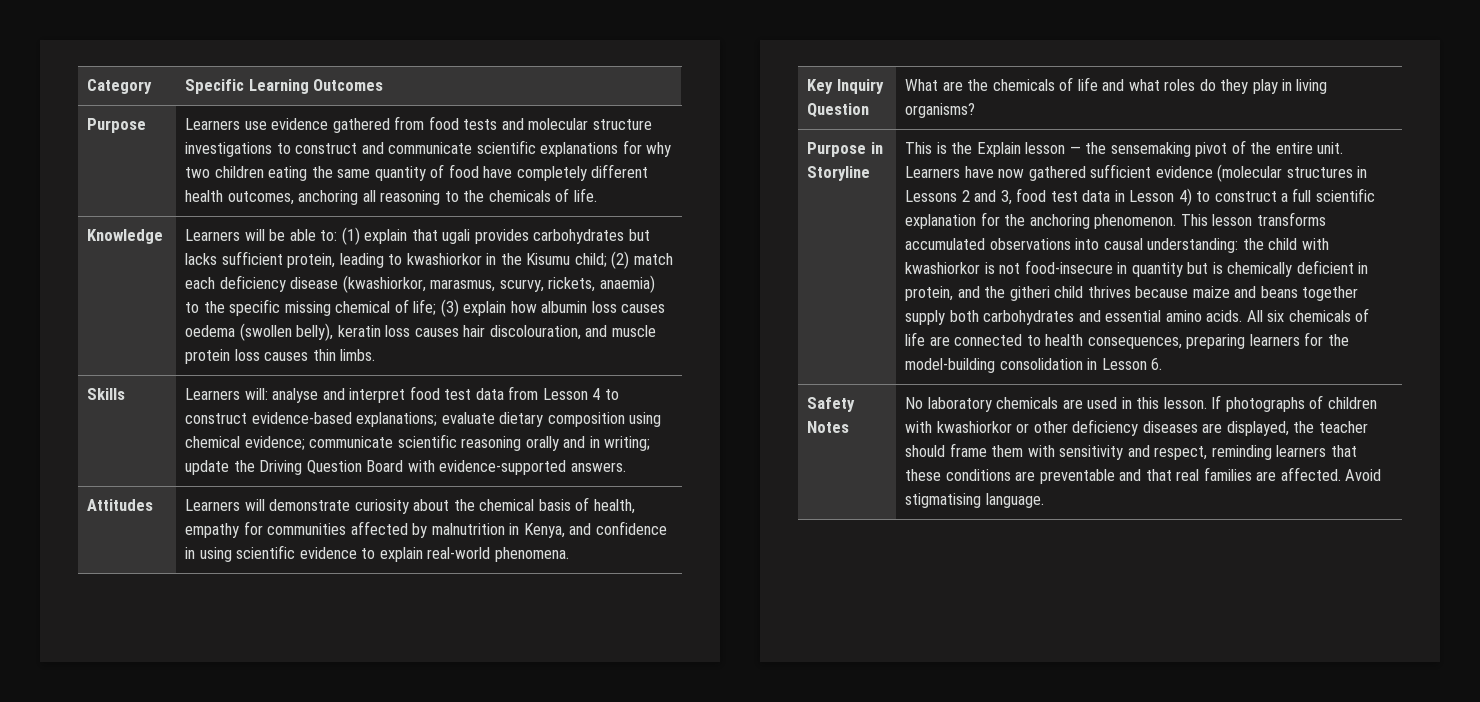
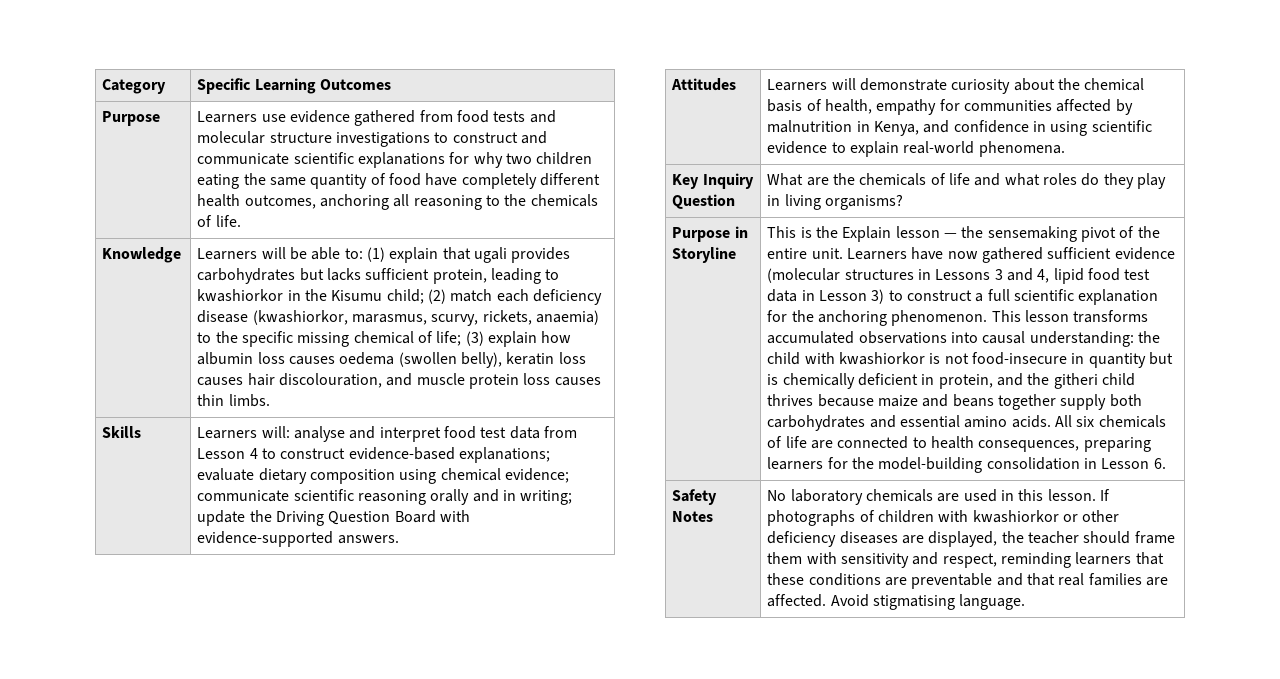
- Learners have now gathered sufficient evidence (molecular structures in Lessons 2 and 3, food test data in Lesson 4) to construct a full scientific explanation for the anchoring phenomenon.
+ Learners have now gathered sufficient evidence (molecular structures in Lessons 3 and 4, lipid food test data in Lesson 3) to construct a full scientific explanation for the anchoring phenomenon.

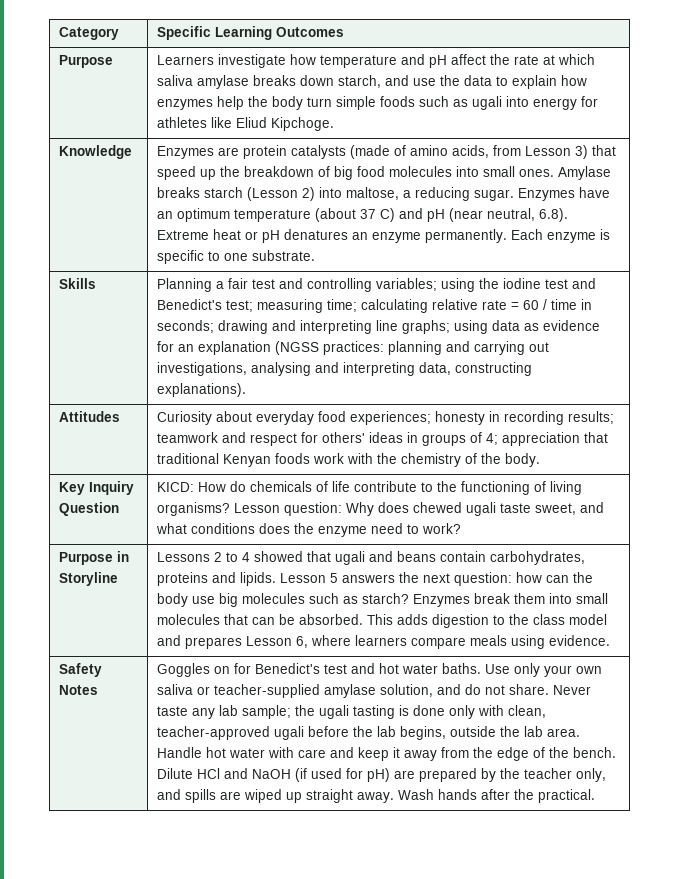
- Learners use evidence gathered from food tests and molecular structure investigations to construct and communicate scientific explanations for why two children eating the same quantity of food have completely different health outcomes, anchoring all reasoning to the chemicals of life.
- Knowledge | Learners will be able to: (1) explain that ugali provides carbohydrates but lacks sufficient protein, leading to kwashiorkor in the Kisumu child; (2) match each deficiency disease (kwashiorkor, marasmus, scurvy, rickets, anaemia) to the specific missing chemical of life; (3) explain how albumin loss causes oedema (swollen belly), keratin loss causes hair discolouration, and muscle protein loss causes thin limbs.
- Skills | Learners will: analyse and interpret food test data from Lesson 4 to construct evidence-based explanations; evaluate dietary composition using chemical evidence; communicate scientific reasoning orally and in writing; update the Driving Question Board with evidence-supported answers.
- Attitudes | Learners will demonstrate curiosity about the chemical basis of health, empathy for communities affected by malnutrition in Kenya, and confidence in using scientific evidence to explain real-world phenomena.
- Key Inquiry Question | What are the chemicals of life and what roles do they play in living organisms?
- Purpose in Storyline | This is the Explain lesson — the sensemaking pivot of the entire unit. Learners have now gathered sufficient evidence (molecular structures in Lessons 3 and 4, lipid food test data in Lesson 3) to construct a full scientific explanation for the anchoring phenomenon. This lesson transforms accumulated observations into causal understanding: the child with kwashiorkor is not food-insecure in quantity but is chemically deficient in protein, and the githeri child thrives because maize and beans together supply both carbohydrates and essential amino acids. All six chemicals of life are connected to health consequences, preparing learners for the model-building consolidation in Lesson 6.
- Safety Notes | No laboratory chemicals are used in this lesson. If photographs of children with kwashiorkor or other deficiency diseases are displayed, the teacher should frame them with sensitivity and respect, reminding learners that these conditions are preventable and that real families are affected. Avoid stigmatising language.
+ Learners investigate how temperature and pH affect the rate at which saliva amylase breaks down starch, and use the data to explain how enzymes help the body turn simple foods such as ugali into energy for athletes like Eliud Kipchoge.
+ Knowledge | Enzymes are protein catalysts (made of amino acids, from Lesson 3) that speed up the breakdown of big food molecules into small ones. Amylase breaks starch (Lesson 2) into maltose, a reducing sugar. Enzymes have an optimum temperature (about 37 C) and pH (near neutral, 6.8). Extreme heat or pH denatures an enzyme permanently. Each enzyme is specific to one substrate.
+ Skills | Planning a fair test and controlling variables; using the iodine test and Benedict's test; measuring time; calculating relative rate = 60 / time in seconds; drawing and interpreting line graphs; using data as evidence for an explanation (NGSS practices: planning and carrying out investigations, analysing and interpreting data, constructing explanations).
+ Attitudes | Curiosity about everyday food experiences; honesty in recording results; teamwork and respect for others' ideas in groups of 4; appreciation that traditional Kenyan foods work with the chemistry of the body.
+ Key Inquiry Question | KICD: How do chemicals of life contribute to the functioning of living organisms? Lesson question: Why does chewed ugali taste sweet, and what conditions does the enzyme need to work?
+ Purpose in Storyline | Lessons 2 to 4 showed that ugali and beans contain carbohydrates, proteins and lipids. Lesson 5 answers the next question: how can the body use big molecules such as starch? Enzymes break them into small molecules that can be absorbed. This adds digestion to the class model and prepares Lesson 6, where learners compare meals using evidence.
+ Safety Notes | Goggles on for Benedict's test and hot water baths. Use only your own saliva or teacher-supplied amylase solution, and do not share. Never taste any lab sample; the ugali tasting is done only with clean, teacher-approved ugali before the lab begins, outside the lab area. Handle hot water with care and keep it away from the edge of the bench. Dilute HCl and NaOH (if used for pH) are prepared by the teacher only, and spills are wiped up straight away. Wash hands after the practical.

